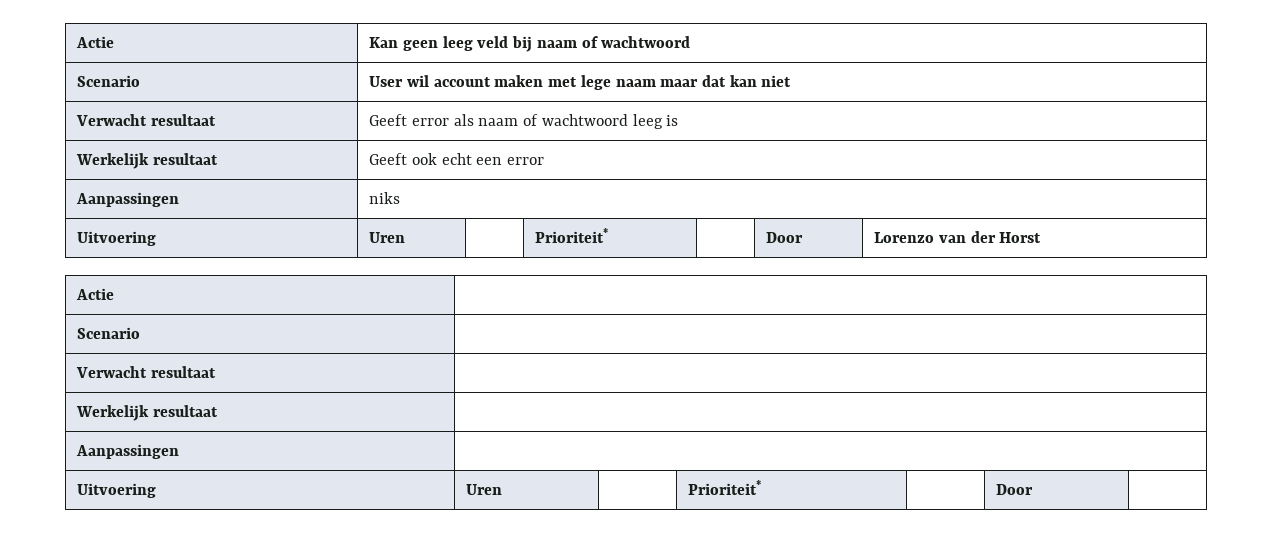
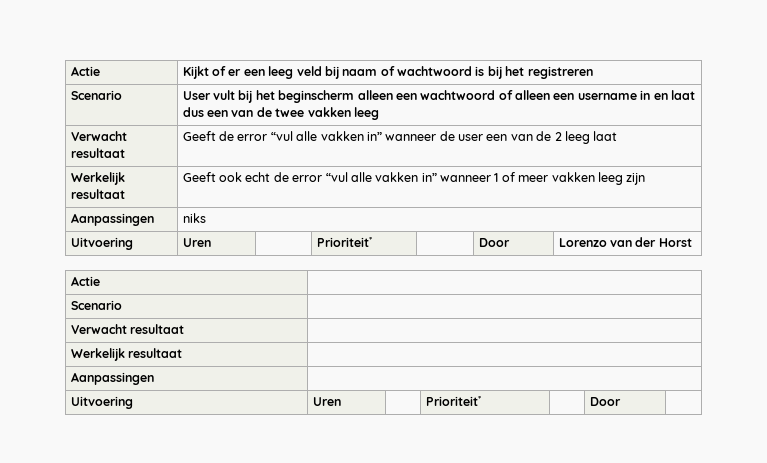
- Actie | Kan geen leeg veld bij naam of wachtwoord
- Scenario | User wil account maken met lege naam maar dat kan niet
- Verwacht resultaat | Geeft error als naam of wachtwoord leeg is
+ Actie | Kijkt of er een leeg veld bij naam of wachtwoord is bij het registreren
+ Scenario | User vult bij het beginscherm alleen een wachtwoord of alleen een username in en laat dus een van de twee vakken leeg
+ Verwacht resultaat | Geeft de error “vul alle vakken in” wanneer de user een van de 2 leeg laat
- Werkelijk resultaat | Geeft ook echt een error
+ Werkelijk resultaat | Geeft ook echt de error “vul alle vakken in” wanneer 1 of meer vakken leeg zijn

